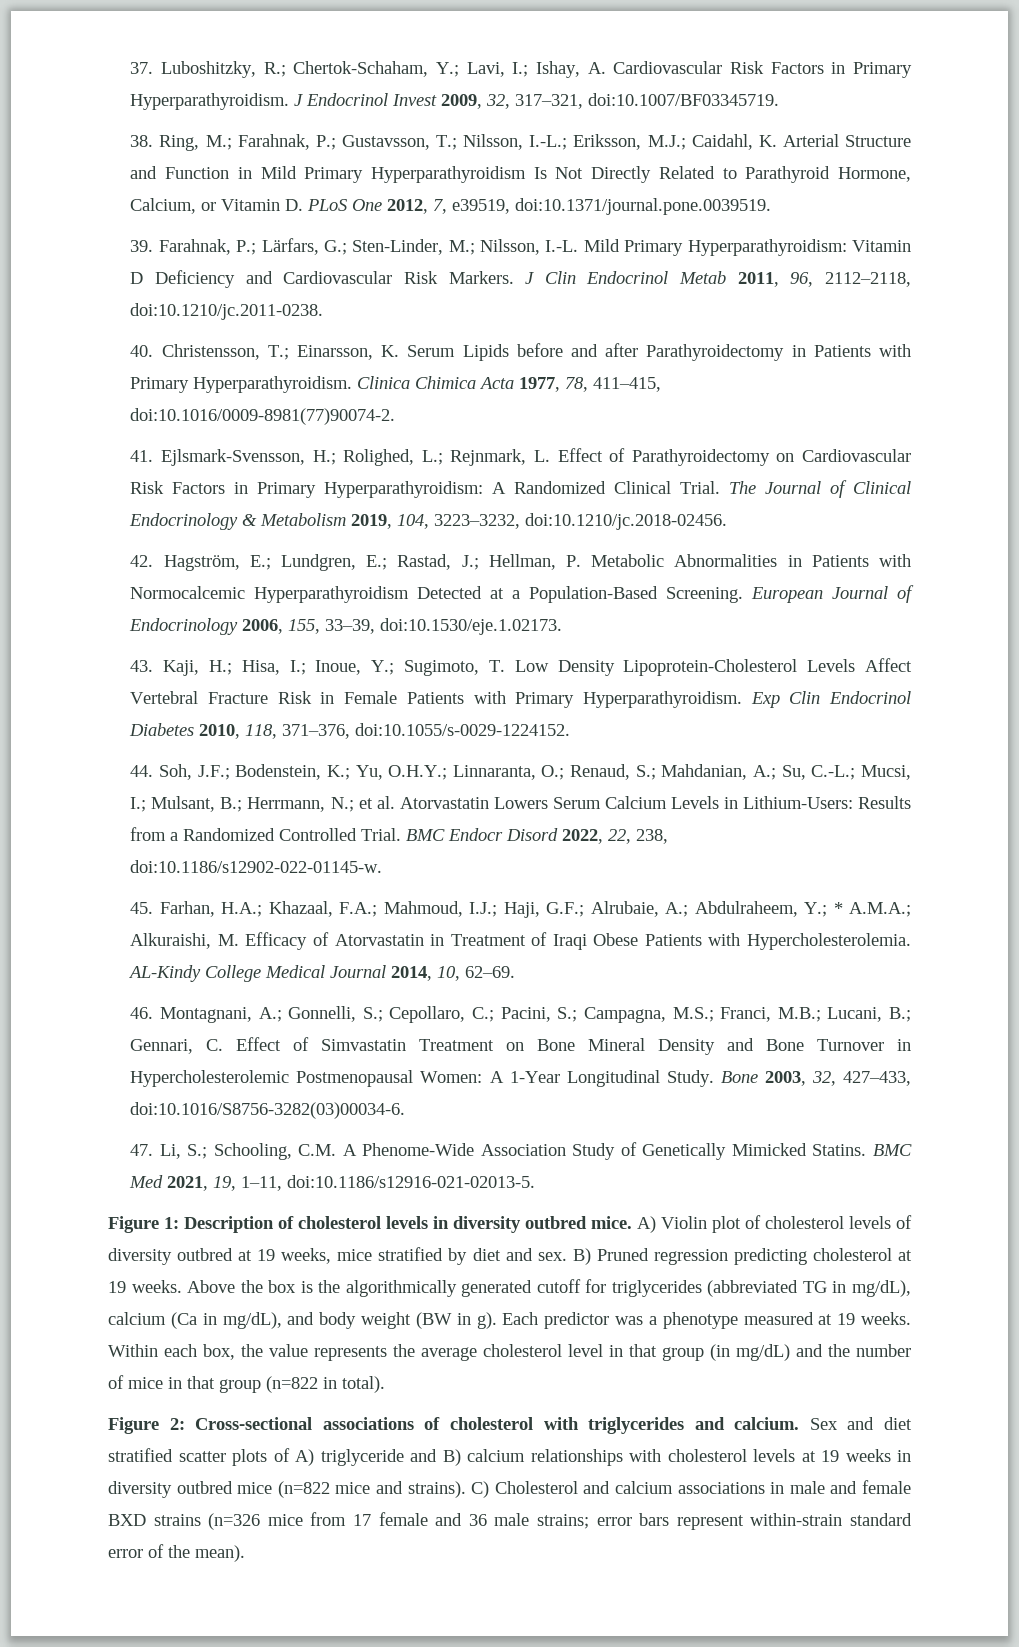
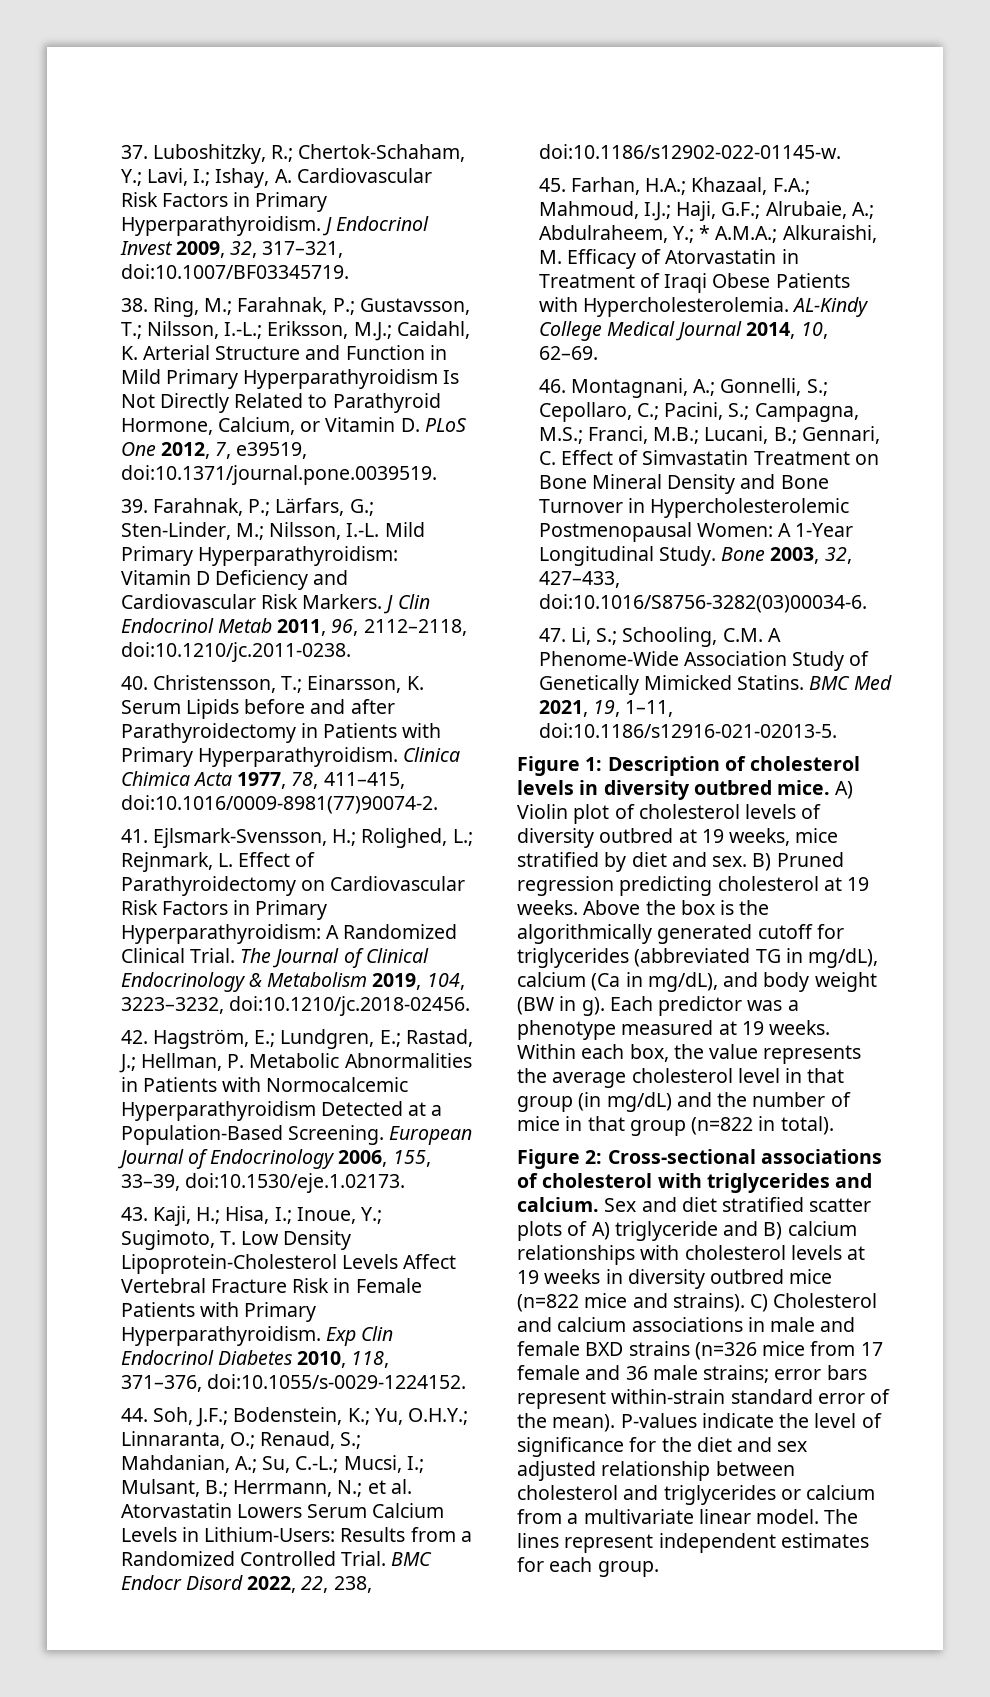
+ P-values indicate the level of significance for the diet and sex adjusted relationship between cholesterol and triglycerides or calcium from a multivariate linear model. The lines represent independent estimates for each group.

